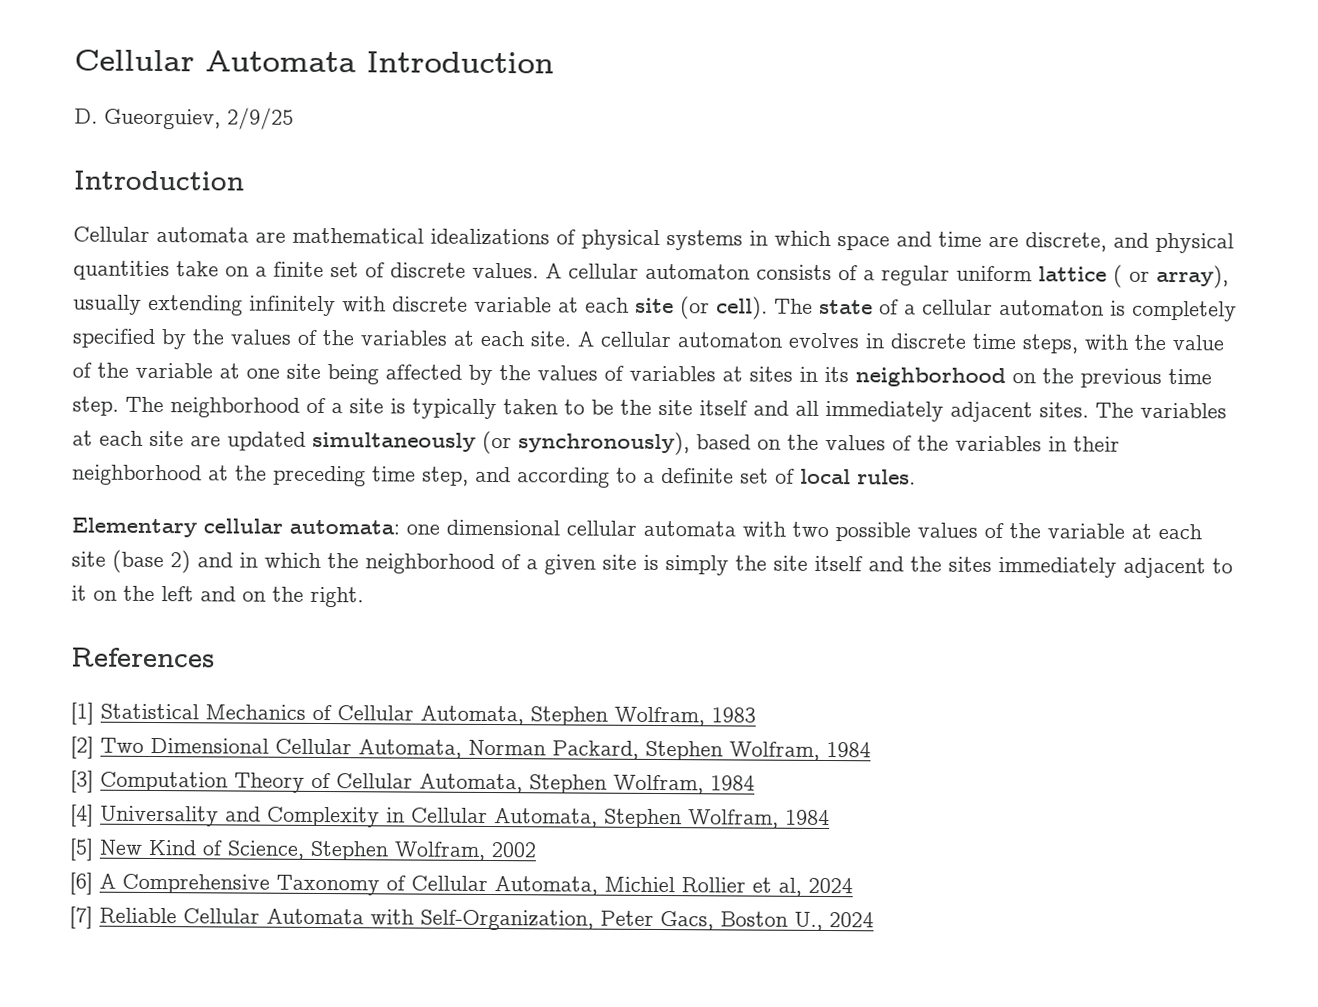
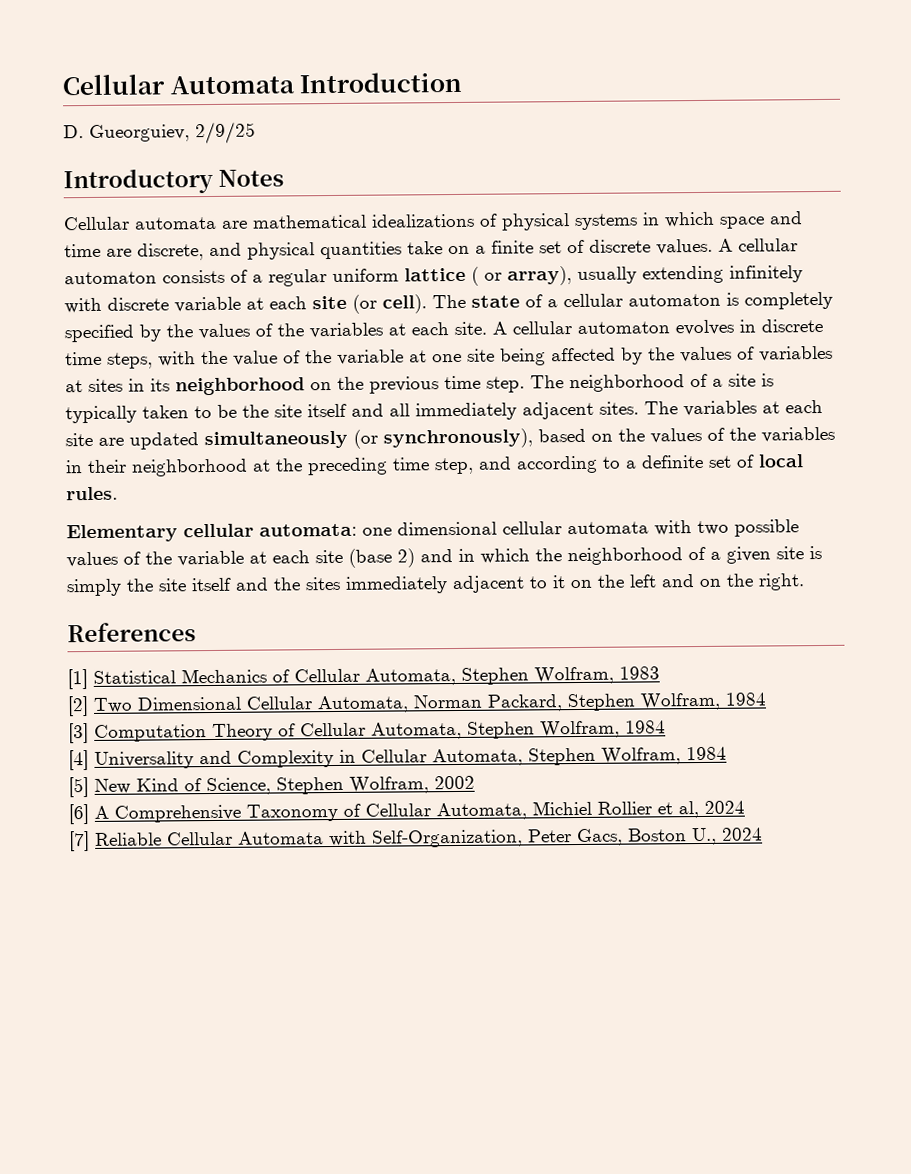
  D. Gueorguiev, 2/9/25
- Introduction
+ Introductory Notes

